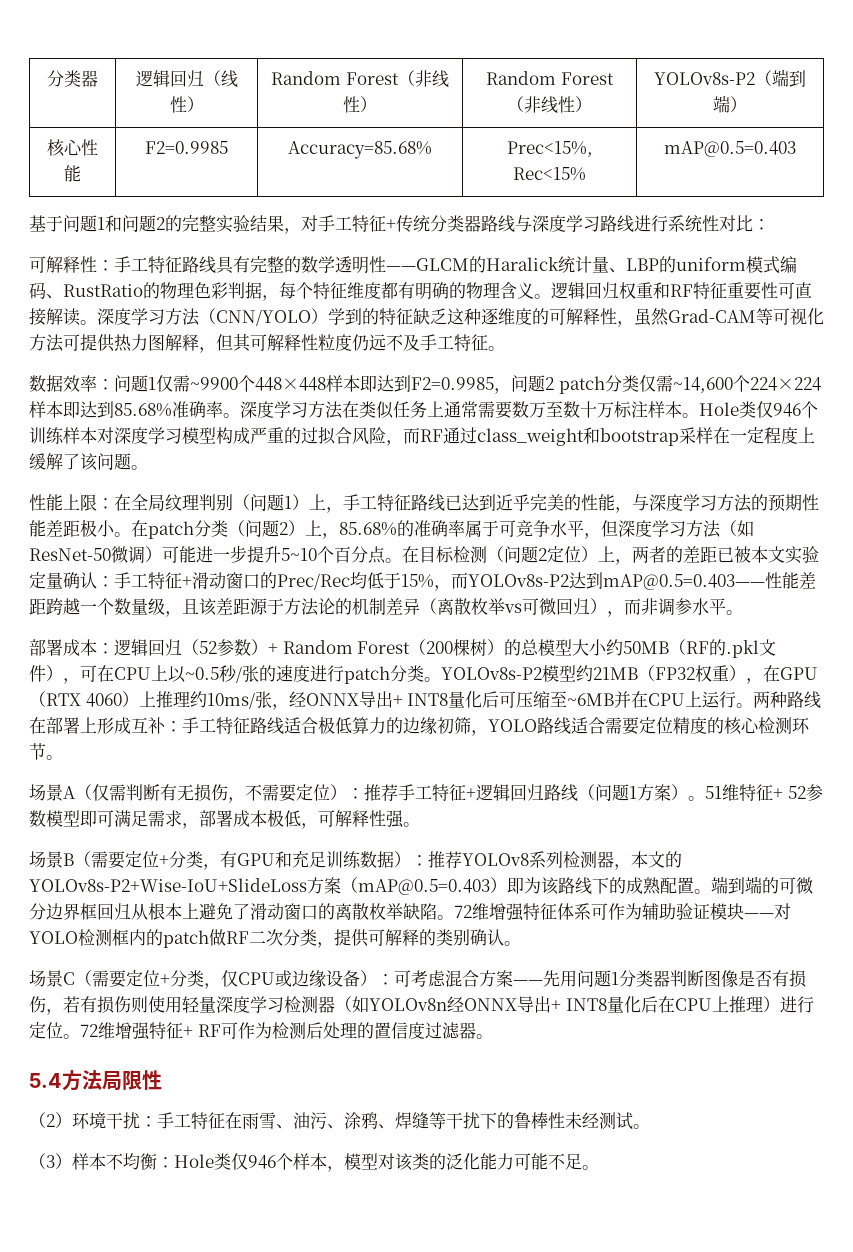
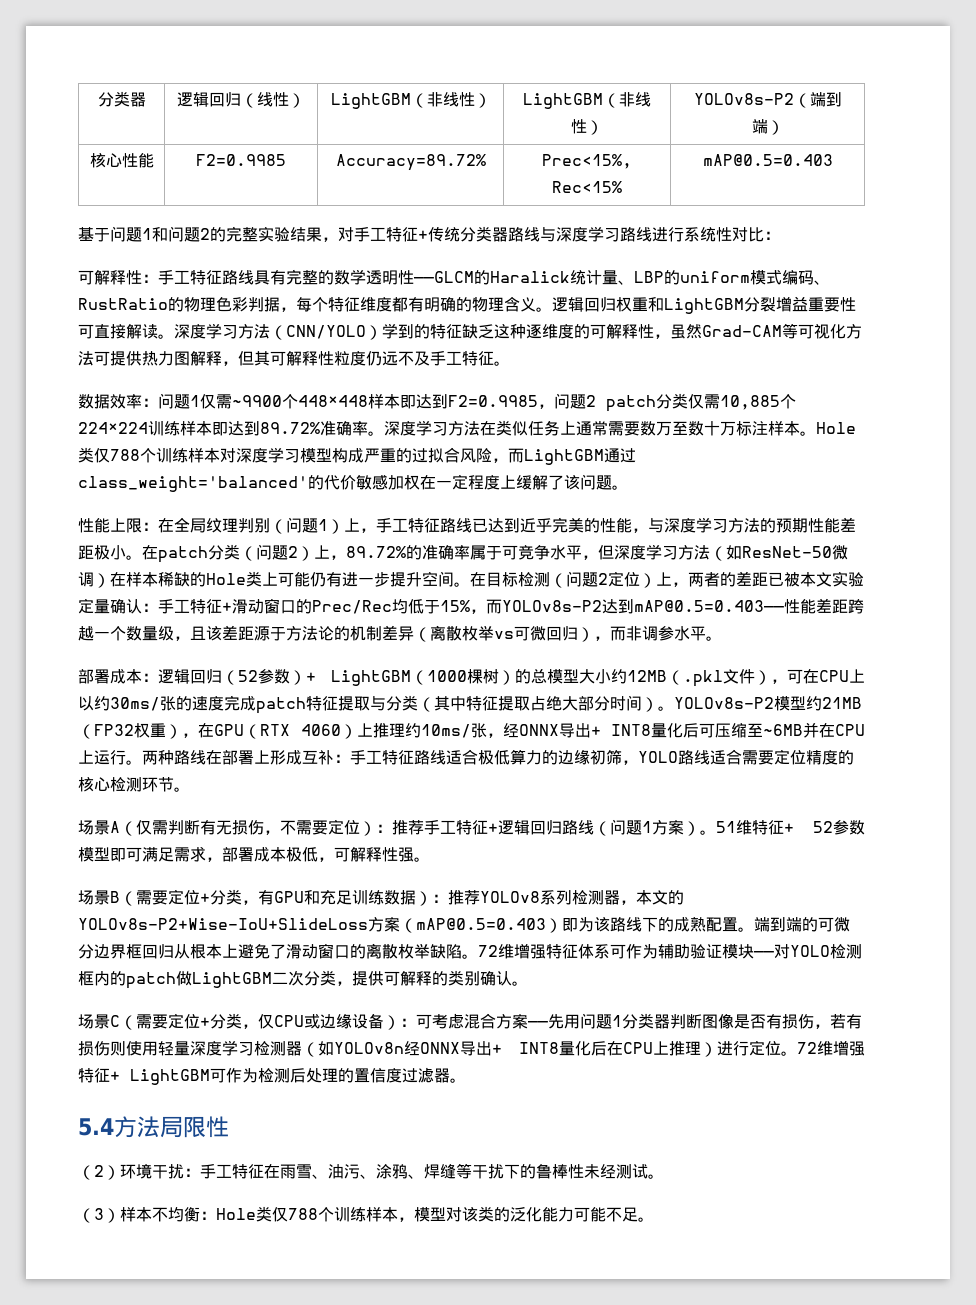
- 分类器 | 逻辑回归（线性） | Random Forest（非线性） | Random Forest（非线性） | YOLOv8s-P2（端到端）
+ 分类器 | 逻辑回归（线性） | LightGBM（非线性） | LightGBM（非线性） | YOLOv8s-P2（端到端）
- 核心性能 | F2=0.9985 | Accuracy=85.68% | Prec<15%, Rec<15% | mAP@0.5=0.403
+ 核心性能 | F2=0.9985 | Accuracy=89.72% | Prec<15%, Rec<15% | mAP@0.5=0.403
- 逻辑回归权重和RF特征重要性可直接解读。
+ 逻辑回归权重和LightGBM分裂增益重要性可直接解读。
- 数据效率：问题1仅需~9900个448×448样本即达到F2=0.9985，问题2 patch分类仅需~14,600个224×224样本即达到85.68%准确率。
+ 数据效率：问题1仅需~9900个448×448样本即达到F2=0.9985，问题2 patch分类仅需10,885个224×224训练样本即达到89.72%准确率。
- Hole类仅946个训练样本对深度学习模型构成严重的过拟合风险，而RF通过class_weight和bootstrap采样在一定程度上缓解了该问题。
+ Hole类仅788个训练样本对深度学习模型构成严重的过拟合风险，而LightGBM通过class_weight='balanced'的代价敏感加权在一定程度上缓解了该问题。
- 在patch分类（问题2）上，85.68%的准确率属于可竞争水平，但深度学习方法（如ResNet-50微调）可能进一步提升5~10个百分点。
+ 在patch分类（问题2）上，89.72%的准确率属于可竞争水平，但深度学习方法（如ResNet-50微调）在样本稀缺的Hole类上可能仍有进一步提升空间。
- 部署成本：逻辑回归（52参数）+ Random Forest（200棵树）的总模型大小约50MB（RF的.pkl文件），可在CPU上以~0.5秒/张的速度进行patch分类。
+ 部署成本：逻辑回归（52参数）+ LightGBM（1000棵树）的总模型大小约12MB（.pkl文件），可在CPU上以约30ms/张的速度完成patch特征提取与分类（其中特征提取占绝大部分时间）。
- 72维增强特征体系可作为辅助验证模块——对YOLO检测框内的patch做RF二次分类，提供可解释的类别确认。
+ 72维增强特征体系可作为辅助验证模块——对YOLO检测框内的patch做LightGBM二次分类，提供可解释的类别确认。
- 72维增强特征+ RF可作为检测后处理的置信度过滤器。
+ 72维增强特征+ LightGBM可作为检测后处理的置信度过滤器。
- （3）样本不均衡：Hole类仅946个样本，模型对该类的泛化能力可能不足。
+ （3）样本不均衡：Hole类仅788个训练样本，模型对该类的泛化能力可能不足。

